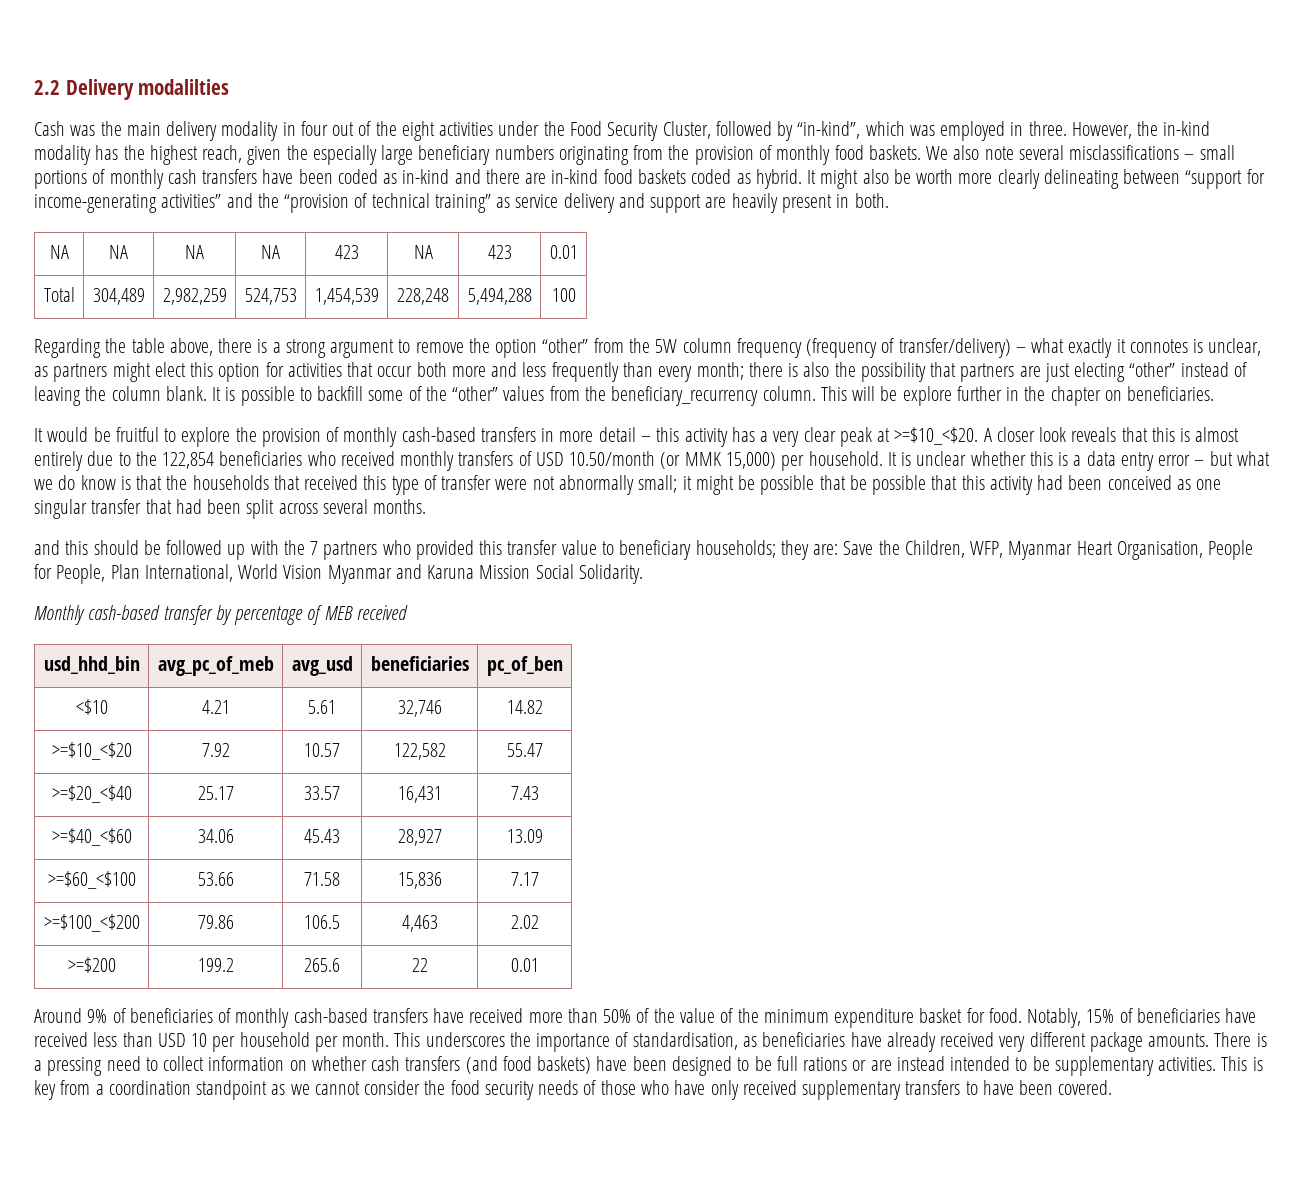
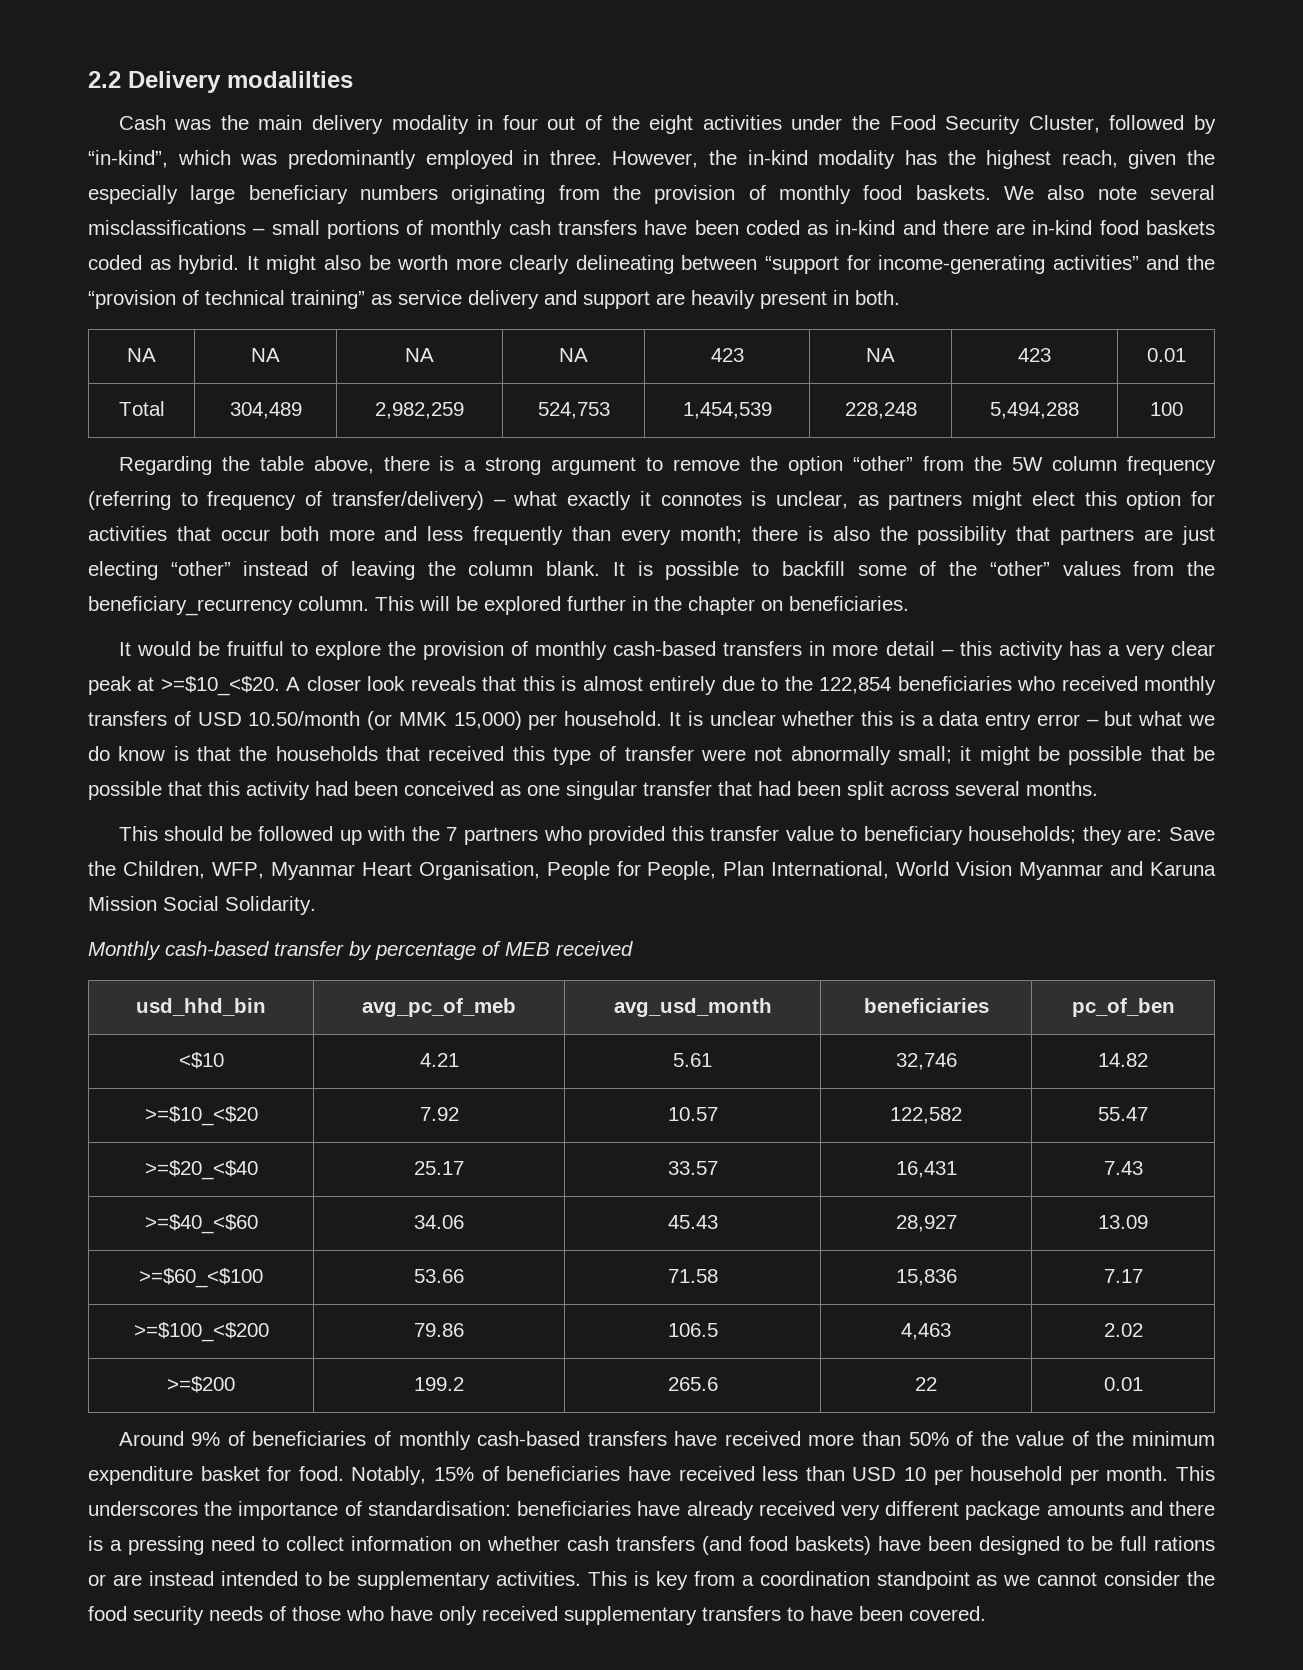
- Cash was the main delivery modality in four out of the eight activities under the Food Security Cluster, followed by “in-kind”, which was employed in three.
+ Cash was the main delivery modality in four out of the eight activities under the Food Security Cluster, followed by “in-kind”, which was predominantly employed in three.
- Regarding the table above, there is a strong argument to remove the option “other” from the 5W column frequency (frequency of transfer/delivery) – what exactly it connotes is unclear, as partners might elect this option for activities that occur both more and less frequently than every month;
+ Regarding the table above, there is a strong argument to remove the option “other” from the 5W column frequency (referring to frequency of transfer/delivery) – what exactly it connotes is unclear, as partners might elect this option for activities that occur both more and less frequently than every month;
- This will be explore further in the chapter on beneficiaries.
+ This will be explored further in the chapter on beneficiaries.
- and this should be followed up with the 7 partners who provided this transfer value to beneficiary households; they are: Save the Children, WFP, Myanmar Heart Organisation, People for People, Plan International, World Vision Myanmar and Karuna Mission Social Solidarity.
+ This should be followed up with the 7 partners who provided this transfer value to beneficiary households; they are: Save the Children, WFP, Myanmar Heart Organisation, People for People, Plan International, World Vision Myanmar and Karuna Mission Social Solidarity.
- usd_hhd_bin | avg_pc_of_meb | avg_usd | beneficiaries | pc_of_ben
+ usd_hhd_bin | avg_pc_of_meb | avg_usd_month | beneficiaries | pc_of_ben
- This underscores the importance of standardisation, as beneficiaries have already received very different package amounts. There is a pressing need to collect information on whether cash transfers (and food baskets) have been designed to be full rations or are instead intended to be supplementary activities.
+ This underscores the importance of standardisation: beneficiaries have already received very different package amounts and there is a pressing need to collect information on whether cash transfers (and food baskets) have been designed to be full rations or are instead intended to be supplementary activities.

